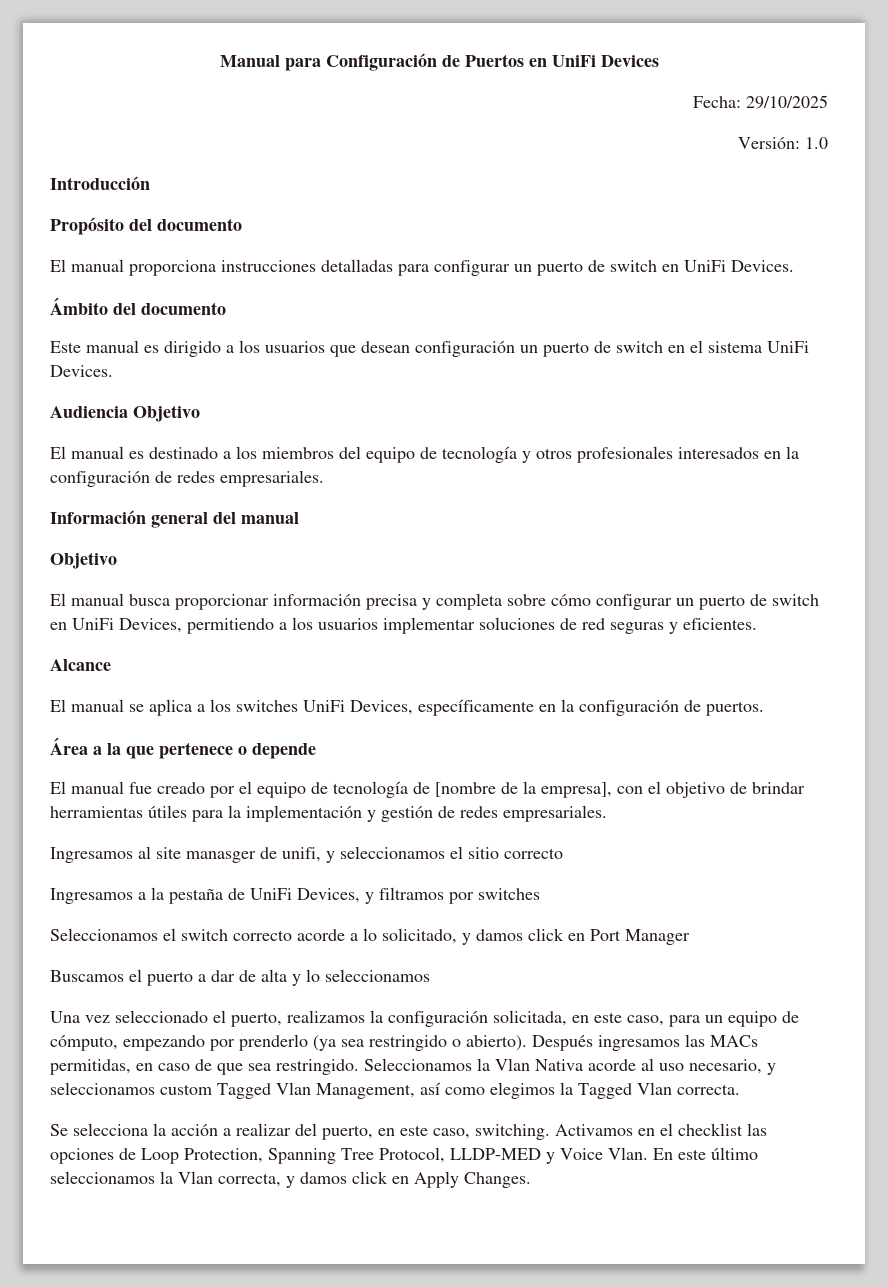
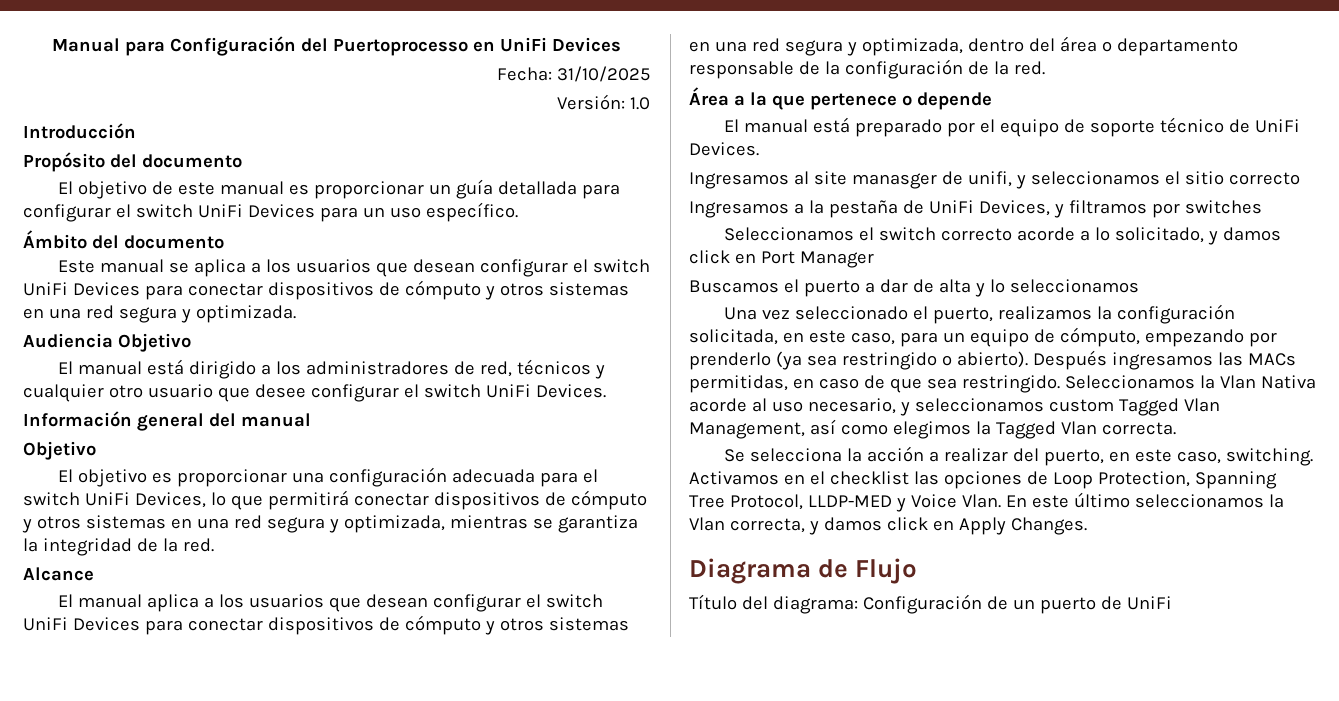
- Manual para Configuración de Puertos en UniFi Devices
+ Manual para Configuración del Puertoprocesso en UniFi Devices
- Fecha: 29/10/2025
+ Fecha: 31/10/2025
- El manual proporciona instrucciones detalladas para configurar un puerto de switch en UniFi Devices.
+ El objetivo de este manual es proporcionar un guía detallada para configurar el switch UniFi Devices para un uso específico.
- Este manual es dirigido a los usuarios que desean configuración un puerto de switch en el sistema UniFi Devices.
+ Este manual se aplica a los usuarios que desean configurar el switch UniFi Devices para conectar dispositivos de cómputo y otros sistemas en una red segura y optimizada.
  Audiencia Objetivo
- El manual es destinado a los miembros del equipo de tecnología y otros profesionales interesados en la configuración de redes empresariales.
+ El manual está dirigido a los administradores de red, técnicos y cualquier otro usuario que desee configurar el switch UniFi Devices.
- El manual busca proporcionar información precisa y completa sobre cómo configurar un puerto de switch en UniFi Devices, permitiendo a los usuarios implementar soluciones de red seguras y eficientes.
+ El objetivo es proporcionar una configuración adecuada para el switch UniFi Devices, lo que permitirá conectar dispositivos de cómputo y otros sistemas en una red segura y optimizada, mientras se garantiza la integridad de la red.
- El manual se aplica a los switches UniFi Devices, específicamente en la configuración de puertos.
+ El manual aplica a los usuarios que desean configurar el switch UniFi Devices para conectar dispositivos de cómputo y otros sistemas en una red segura y optimizada, dentro del área o departamento responsable de la configuración de la red.
- El manual fue creado por el equipo de tecnología de [nombre de la empresa], con el objetivo de brindar herramientas útiles para la implementación y gestión de redes empresariales.
+ El manual está preparado por el equipo de soporte técnico de UniFi Devices.
+ Diagrama de Flujo
+ Título del diagrama: Configuración de un puerto de UniFi

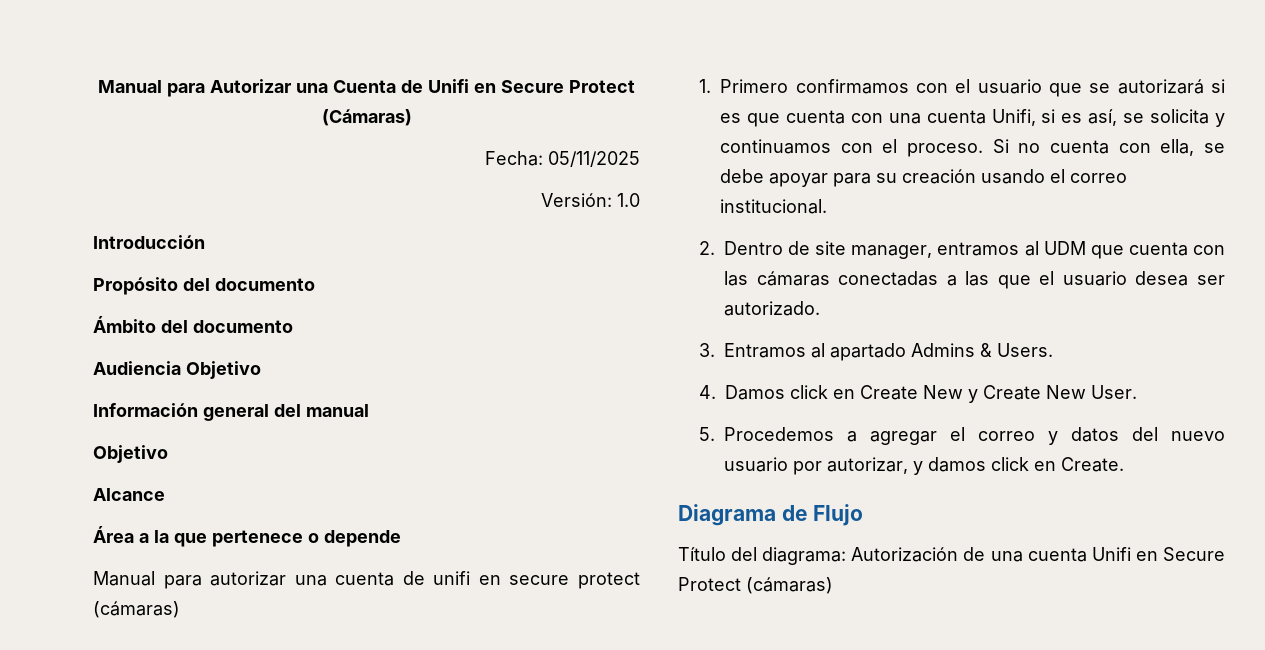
- Manual para Configuración del Puertoprocesso en UniFi Devices
+ Manual para Autorizar una Cuenta de Unifi en Secure Protect (Cámaras)
- Fecha: 31/10/2025
+ Fecha: 05/11/2025
- El objetivo de este manual es proporcionar un guía detallada para configurar el switch UniFi Devices para un uso específico.
  Ámbito del documento
- Este manual se aplica a los usuarios que desean configurar el switch UniFi Devices para conectar dispositivos de cómputo y otros sistemas en una red segura y optimizada.
  Audiencia Objetivo
- El manual está dirigido a los administradores de red, técnicos y cualquier otro usuario que desee configurar el switch UniFi Devices.
- El objetivo es proporcionar una configuración adecuada para el switch UniFi Devices, lo que permitirá conectar dispositivos de cómputo y otros sistemas en una red segura y optimizada, mientras se garantiza la integridad de la red.
  Alcance
- El manual aplica a los usuarios que desean configurar el switch UniFi Devices para conectar dispositivos de cómputo y otros sistemas en una red segura y optimizada, dentro del área o departamento responsable de la configuración de la red.
- El manual está preparado por el equipo de soporte técnico de UniFi Devices.
- Ingresamos al site manasger de unifi, y seleccionamos el sitio correcto
- Ingresamos a la pestaña de UniFi Devices, y filtramos por switches
- Seleccionamos el switch correcto acorde a lo solicitado, y damos click en Port Manager
- Buscamos el puerto a dar de alta y lo seleccionamos
- Una vez seleccionado el puerto, realizamos la configuración solicitada, en este caso, para un equipo de cómputo, empezando por prenderlo (ya sea restringido o abierto). Después ingresamos las MACs permitidas, en caso de que sea restringido. Seleccionamos la Vlan Nativa acorde al uso necesario, y seleccionamos custom Tagged Vlan Management, así como elegimos la Tagged Vlan correcta.
- Se selecciona la acción a realizar del puerto, en este caso, switching. Activamos en el checklist las opciones de Loop Protection, Spanning Tree Protocol, LLDP-MED y Voice Vlan. En este último seleccionamos la Vlan correcta, y damos click en Apply Changes.
+ Manual para autorizar una cuenta de unifi en secure protect (cámaras)
+ 1. Primero confirmamos con el usuario que se autorizará si es que cuenta con una cuenta Unifi, si es así, se solicita y continuamos con el proceso. Si no cuenta con ella, se debe apoyar para su creación usando el correo institucional.
+ 2. Dentro de site manager, entramos al UDM que cuenta con las cámaras conectadas a las que el usuario desea ser autorizado.
+ 3. Entramos al apartado Admins & Users.
+ 4. Damos click en Create New y Create New User.
+ 5. Procedemos a agregar el correo y datos del nuevo usuario por autorizar, y damos click en Create.
- Título del diagrama: Configuración de un puerto de UniFi
+ Título del diagrama: Autorización de una cuenta Unifi en Secure Protect (cámaras)

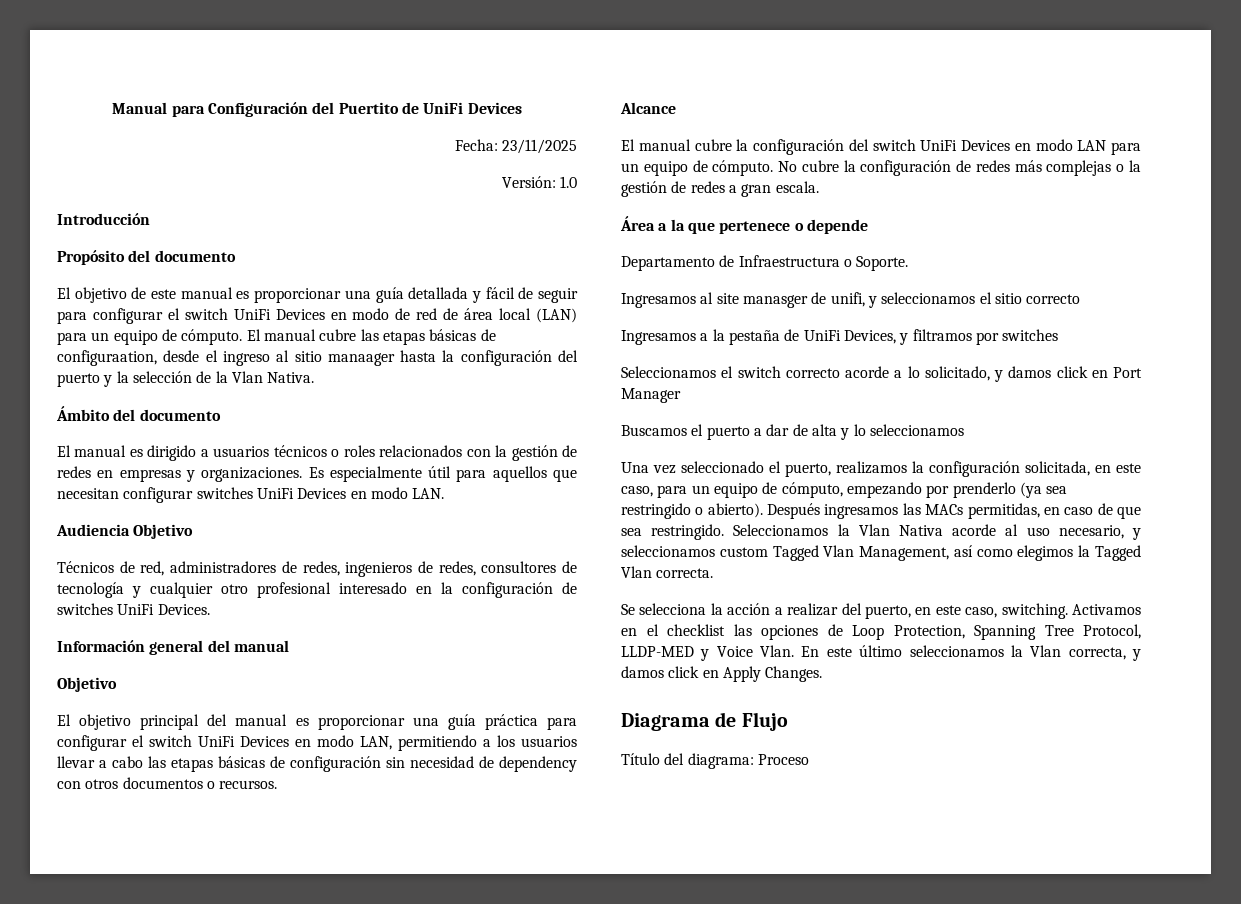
- Manual para Autorizar una Cuenta de Unifi en Secure Protect (Cámaras)
+ Manual para Configuración del Puertito de UniFi Devices
- Fecha: 05/11/2025
+ Fecha: 23/11/2025
+ El objetivo de este manual es proporcionar una guía detallada y fácil de seguir para configurar el switch UniFi Devices en modo de red de área local (LAN) para un equipo de cómputo. El manual cubre las etapas básicas de configuraation, desde el ingreso al sitio manaager hasta la configuración del puerto y la selección de la Vlan Nativa.
  Ámbito del documento
+ El manual es dirigido a usuarios técnicos o roles relacionados con la gestión de redes en empresas y organizaciones. Es especialmente útil para aquellos que necesitan configurar switches UniFi Devices en modo LAN.
  Audiencia Objetivo
+ Técnicos de red, administradores de redes, ingenieros de redes, consultores de tecnología y cualquier otro profesional interesado en la configuración de switches UniFi Devices.
+ El objetivo principal del manual es proporcionar una guía práctica para configurar el switch UniFi Devices en modo LAN, permitiendo a los usuarios llevar a cabo las etapas básicas de configuración sin necesidad de dependency con otros documentos o recursos.
  Alcance
+ El manual cubre la configuración del switch UniFi Devices en modo LAN para un equipo de cómputo. No cubre la configuración de redes más complejas o la gestión de redes a gran escala.
- Manual para autorizar una cuenta de unifi en secure protect (cámaras)
- 1. Primero confirmamos con el usuario que se autorizará si es que cuenta con una cuenta Unifi, si es así, se solicita y continuamos con el proceso. Si no cuenta con ella, se debe apoyar para su creación usando el correo institucional.
- 2. Dentro de site manager, entramos al UDM que cuenta con las cámaras conectadas a las que el usuario desea ser autorizado.
- 3. Entramos al apartado Admins & Users.
- 4. Damos click en Create New y Create New User.
- 5. Procedemos a agregar el correo y datos del nuevo usuario por autorizar, y damos click en Create.
+ Departamento de Infraestructura o Soporte.
+ Ingresamos al site manasger de unifi, y seleccionamos el sitio correcto
+ Ingresamos a la pestaña de UniFi Devices, y filtramos por switches
+ Seleccionamos el switch correcto acorde a lo solicitado, y damos click en Port Manager
+ Buscamos el puerto a dar de alta y lo seleccionamos
+ Una vez seleccionado el puerto, realizamos la configuración solicitada, en este caso, para un equipo de cómputo, empezando por prenderlo (ya sea restringido o abierto). Después ingresamos las MACs permitidas, en caso de que sea restringido. Seleccionamos la Vlan Nativa acorde al uso necesario, y seleccionamos custom Tagged Vlan Management, así como elegimos la Tagged Vlan correcta.
+ Se selecciona la acción a realizar del puerto, en este caso, switching. Activamos en el checklist las opciones de Loop Protection, Spanning Tree Protocol, LLDP-MED y Voice Vlan. En este último seleccionamos la Vlan correcta, y damos click en Apply Changes.
- Título del diagrama: Autorización de una cuenta Unifi en Secure Protect (cámaras)
+ Título del diagrama: Proceso

